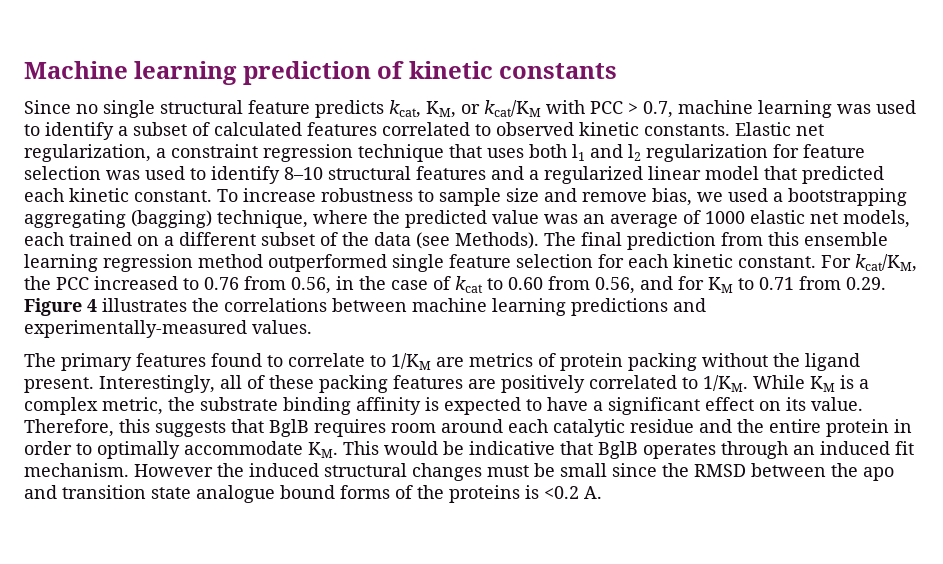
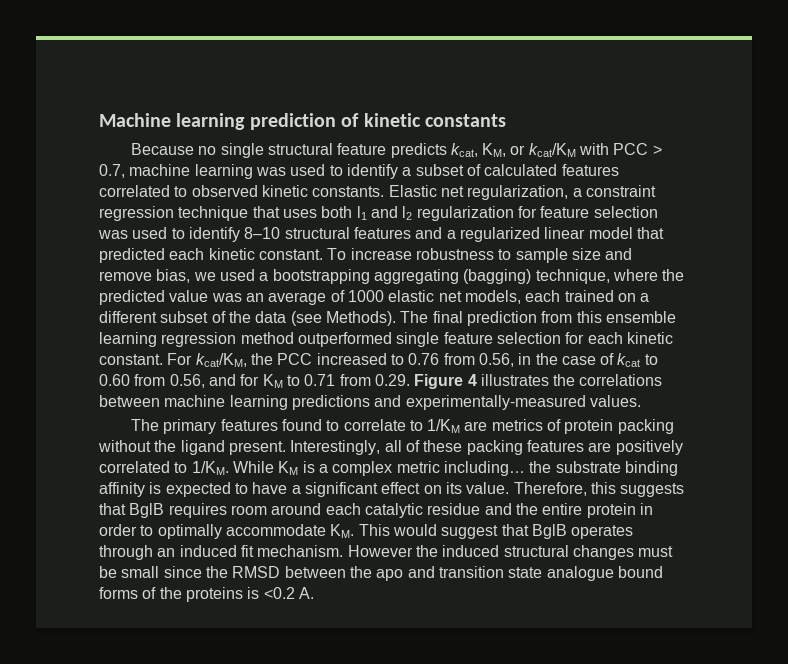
- Since no single structural feature predicts kcat, KM, or kcat/KM with PCC > 0.7, machine learning was used to identify a subset of calculated features correlated to observed kinetic constants.
+ Because no single structural feature predicts kcat, KM, or kcat/KM with PCC > 0.7, machine learning was used to identify a subset of calculated features correlated to observed kinetic constants.
- While KM is a complex metric, the substrate binding affinity is expected to have a significant effect on its value.
+ While KM is a complex metric including… the substrate binding affinity is expected to have a significant effect on its value.
- Therefore, this suggests that BglB requires room around each catalytic residue and the entire protein in order to optimally accommodate KM. This would be indicative that BglB operates through an induced fit mechanism.
+ Therefore, this suggests that BglB requires room around each catalytic residue and the entire protein in order to optimally accommodate KM. This would suggest that BglB operates through an induced fit mechanism.

